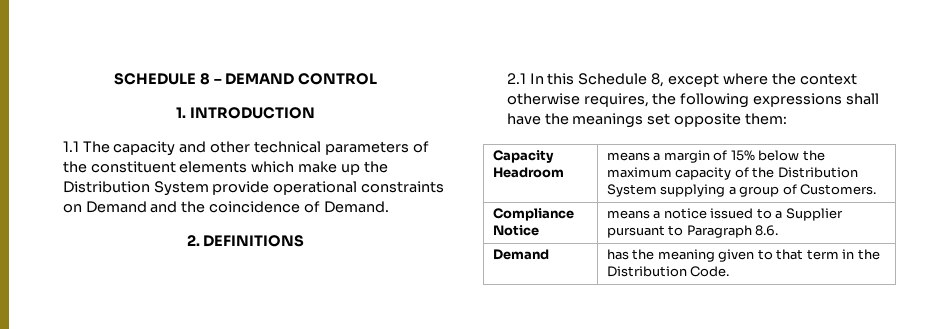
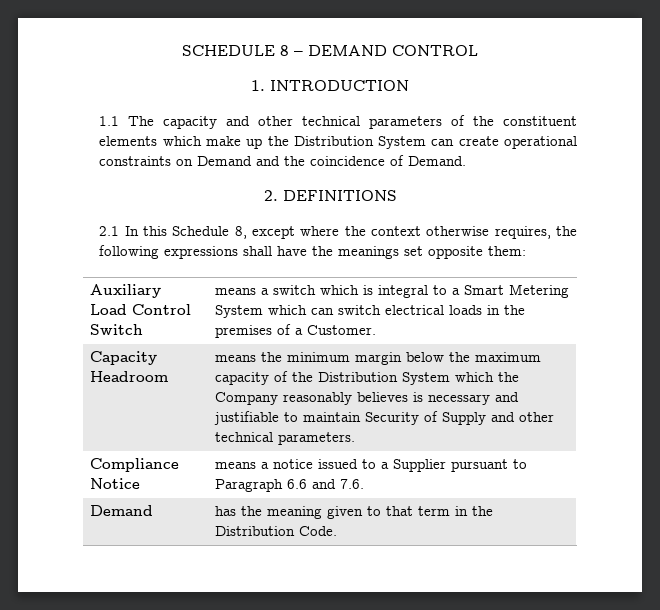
- 1.1 The capacity and other technical parameters of the constituent elements which make up the Distribution System provide operational constraints on Demand and the coincidence of Demand.
+ 1.1 The capacity and other technical parameters of the constituent elements which make up the Distribution System can create operational constraints on Demand and the coincidence of Demand.
+ Auxiliary Load Control Switch | means a switch which is integral to a Smart Metering System which can switch electrical loads in the premises of a Customer.
- Capacity Headroom | means a margin of 15% below the maximum capacity of the Distribution System supplying a group of Customers.
+ Capacity Headroom | means the minimum margin below the maximum capacity of the Distribution System which the Company reasonably believes is necessary and justifiable to maintain Security of Supply and other technical parameters.
- Compliance Notice | means a notice issued to a Supplier pursuant to Paragraph 8.6.
+ Compliance Notice | means a notice issued to a Supplier pursuant to Paragraph 6.6 and 7.6.

